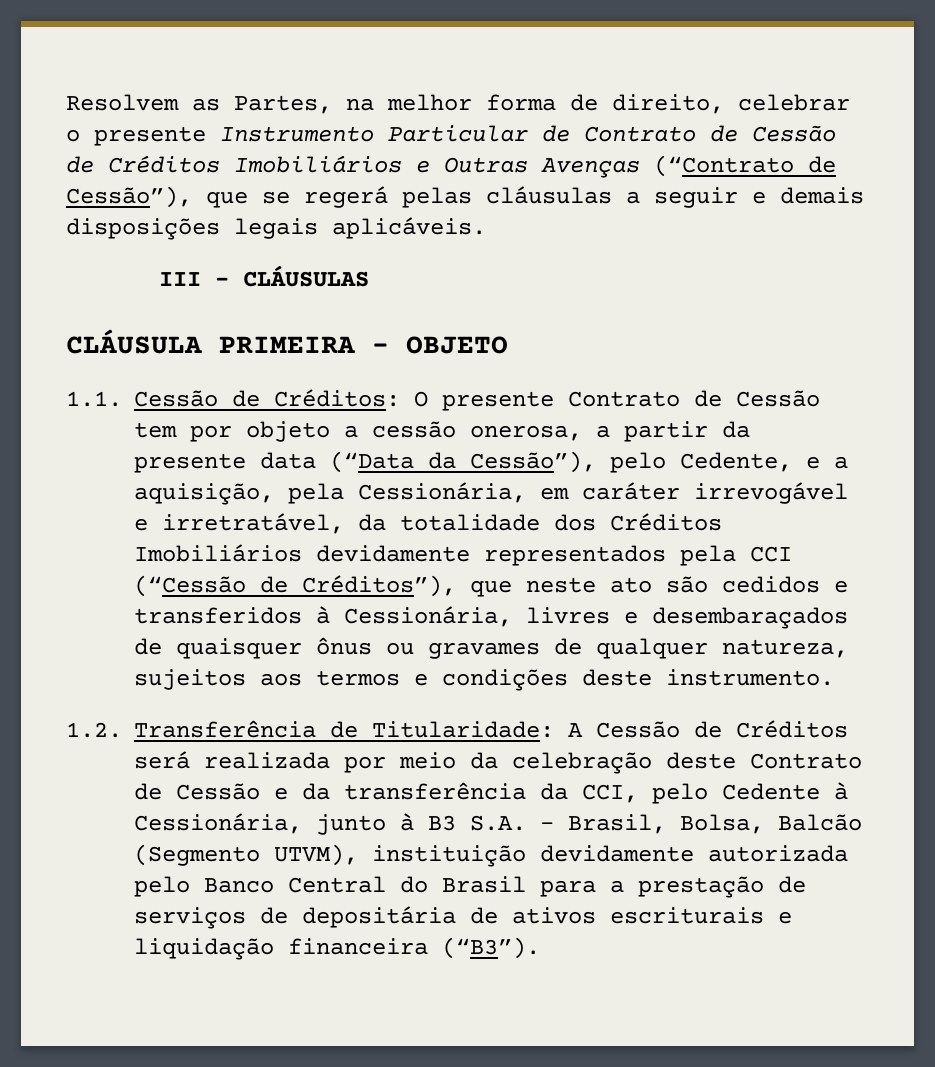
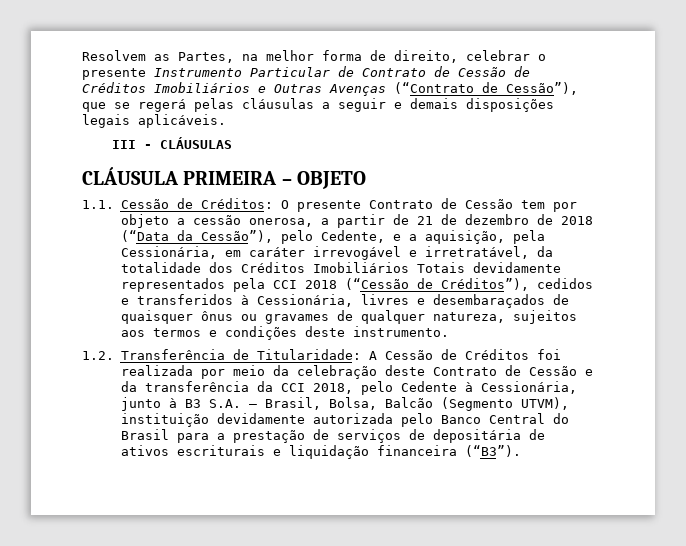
- O presente Contrato de Cessão tem por objeto a cessão onerosa, a partir da presente data (“Data da Cessão”), pelo Cedente, e a aquisição, pela Cessionária, em caráter irrevogável e irretratável, da totalidade dos Créditos Imobiliários devidamente representados pela CCI (“Cessão de Créditos”), que neste ato são cedidos e transferidos à Cessionária, livres e desembaraçados de quaisquer ônus ou gravames de qualquer natureza, sujeitos aos termos e condições deste instrumento.
+ O presente Contrato de Cessão tem por objeto a cessão onerosa, a partir de 21 de dezembro de 2018 (“Data da Cessão”), pelo Cedente, e a aquisição, pela Cessionária, em caráter irrevogável e irretratável, da totalidade dos Créditos Imobiliários Totais devidamente representados pela CCI 2018 (“Cessão de Créditos”), cedidos e transferidos à Cessionária, livres e desembaraçados de quaisquer ônus ou gravames de qualquer natureza, sujeitos aos termos e condições deste instrumento.
- 1.2. Transferência de Titularidade: A Cessão de Créditos será realizada por meio da celebração deste Contrato de Cessão e da transferência da CCI, pelo Cedente à Cessionária, junto à B3 S.A. – Brasil, Bolsa, Balcão (Segmento UTVM), instituição devidamente autorizada pelo Banco Central do Brasil para a prestação de serviços de depositária de ativos escriturais e liquidação financeira (“B3”).
+ 1.2. Transferência de Titularidade: A Cessão de Créditos foi realizada por meio da celebração deste Contrato de Cessão e da transferência da CCI 2018, pelo Cedente à Cessionária, junto à B3 S.A. – Brasil, Bolsa, Balcão (Segmento UTVM), instituição devidamente autorizada pelo Banco Central do Brasil para a prestação de serviços de depositária de ativos escriturais e liquidação financeira (“B3”).

